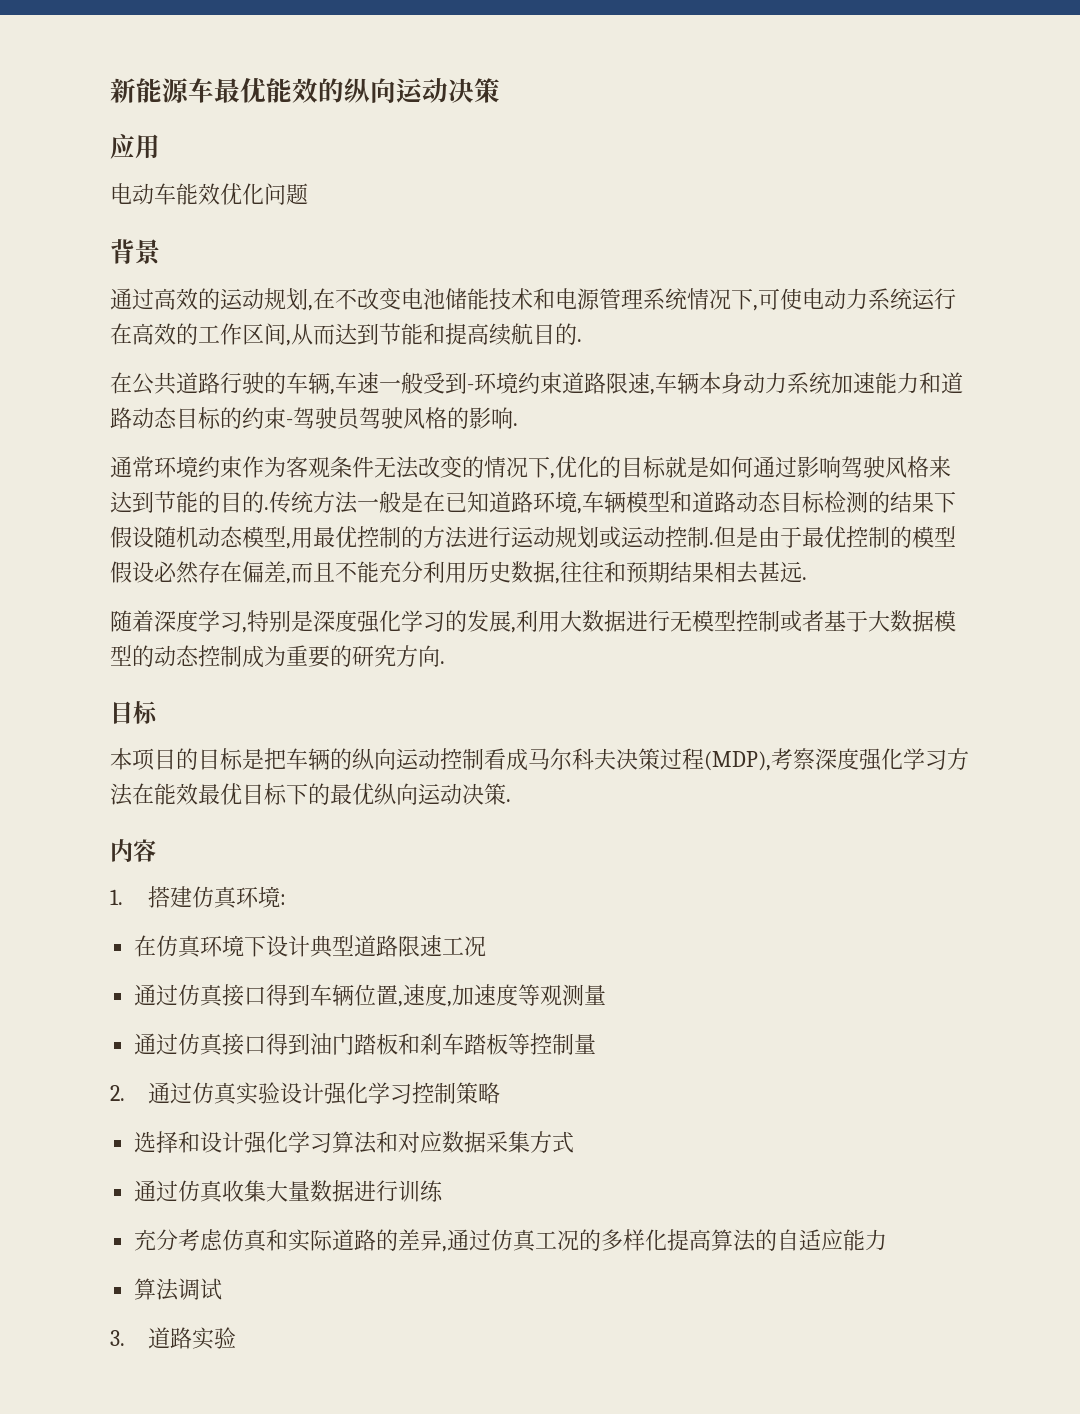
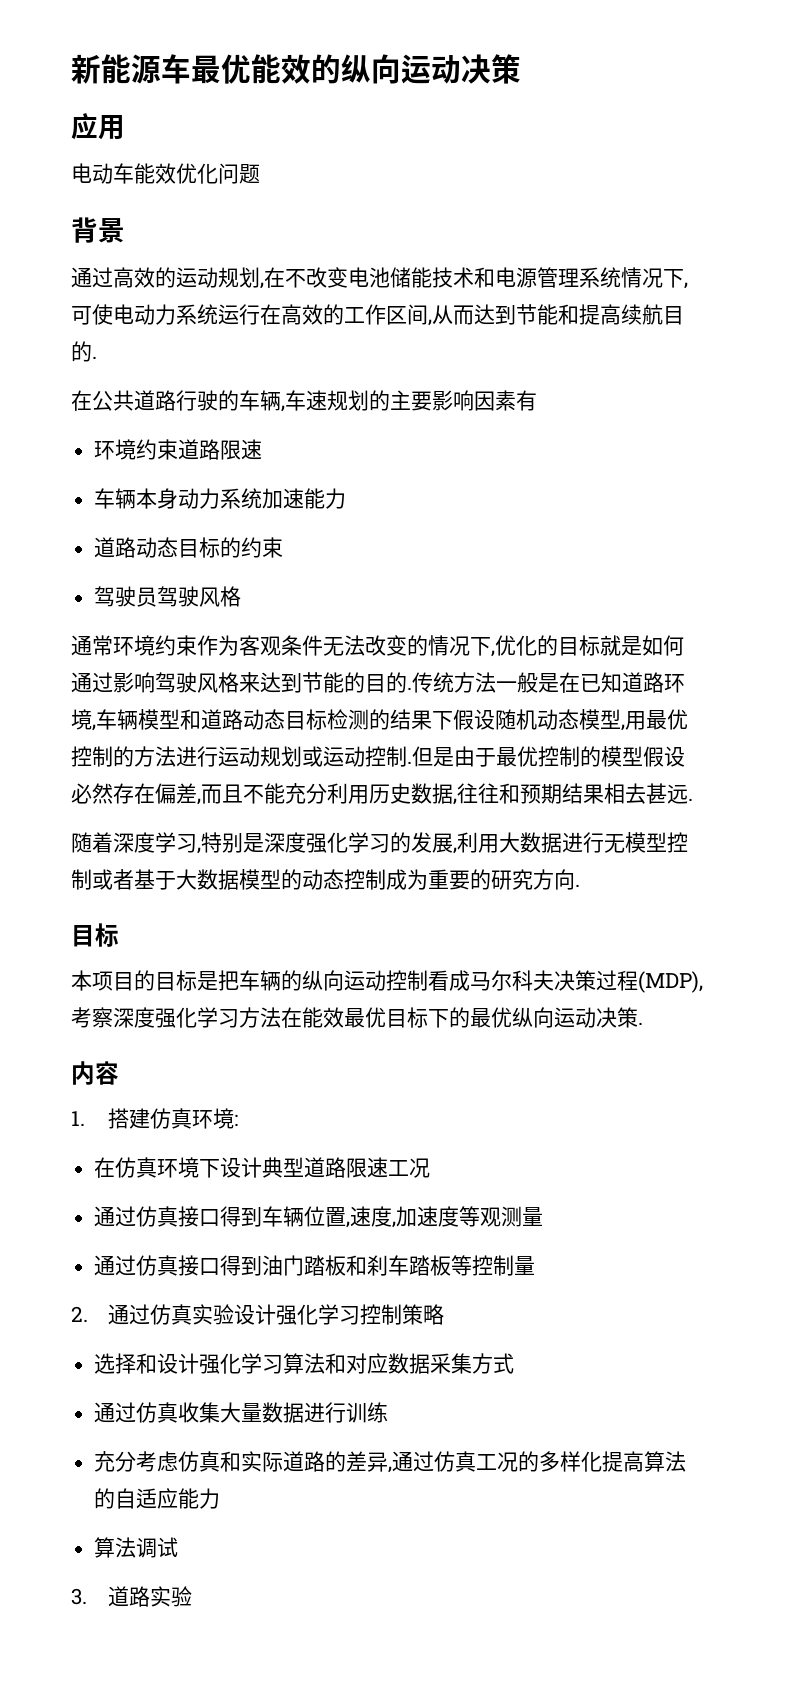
- 在公共道路行驶的车辆,车速一般受到-环境约束道路限速,车辆本身动力系统加速能力和道路动态目标的约束-驾驶员驾驶风格的影响.
+ 在公共道路行驶的车辆,车速规划的主要影响因素有
+ 环境约束道路限速
+ 车辆本身动力系统加速能力
+ 道路动态目标的约束
+ 驾驶员驾驶风格

